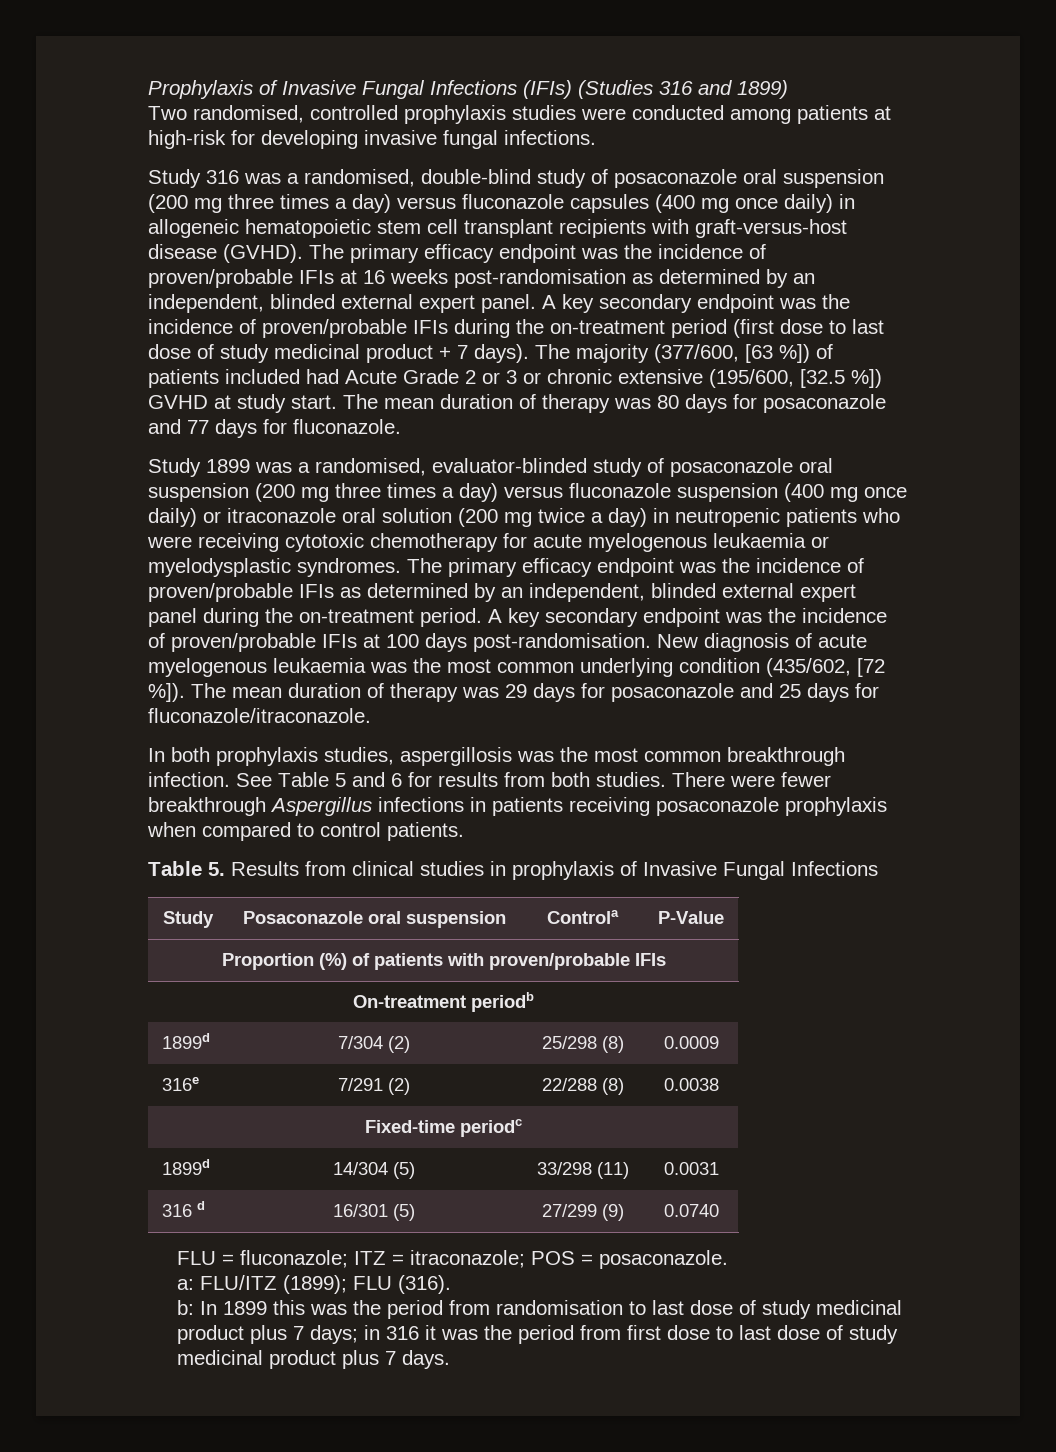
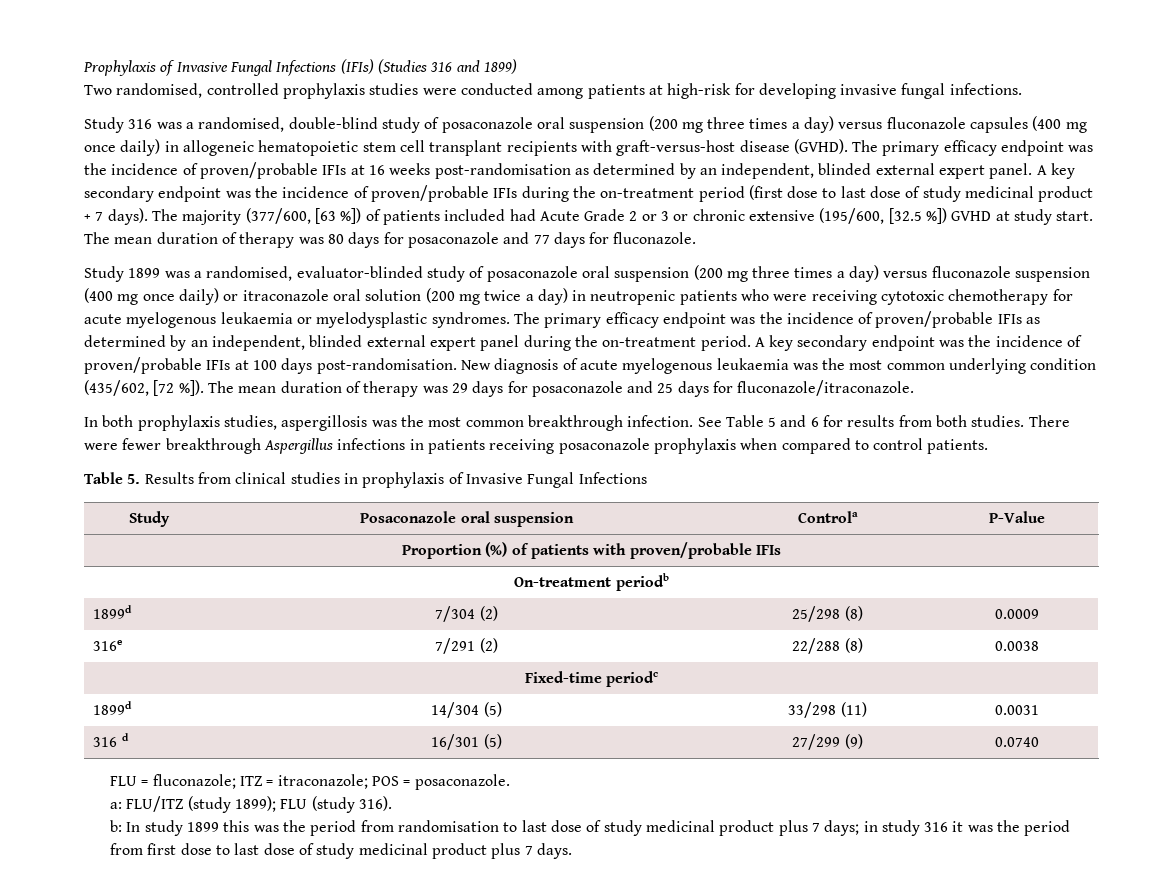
- a: FLU/ITZ (1899); FLU (316).
+ a: FLU/ITZ (study 1899); FLU (study 316).
- b: In 1899 this was the period from randomisation to last dose of study medicinal product plus 7 days; in 316 it was the period from first dose to last dose of study medicinal product plus 7 days.
+ b: In study 1899 this was the period from randomisation to last dose of study medicinal product plus 7 days; in study 316 it was the period from first dose to last dose of study medicinal product plus 7 days.

